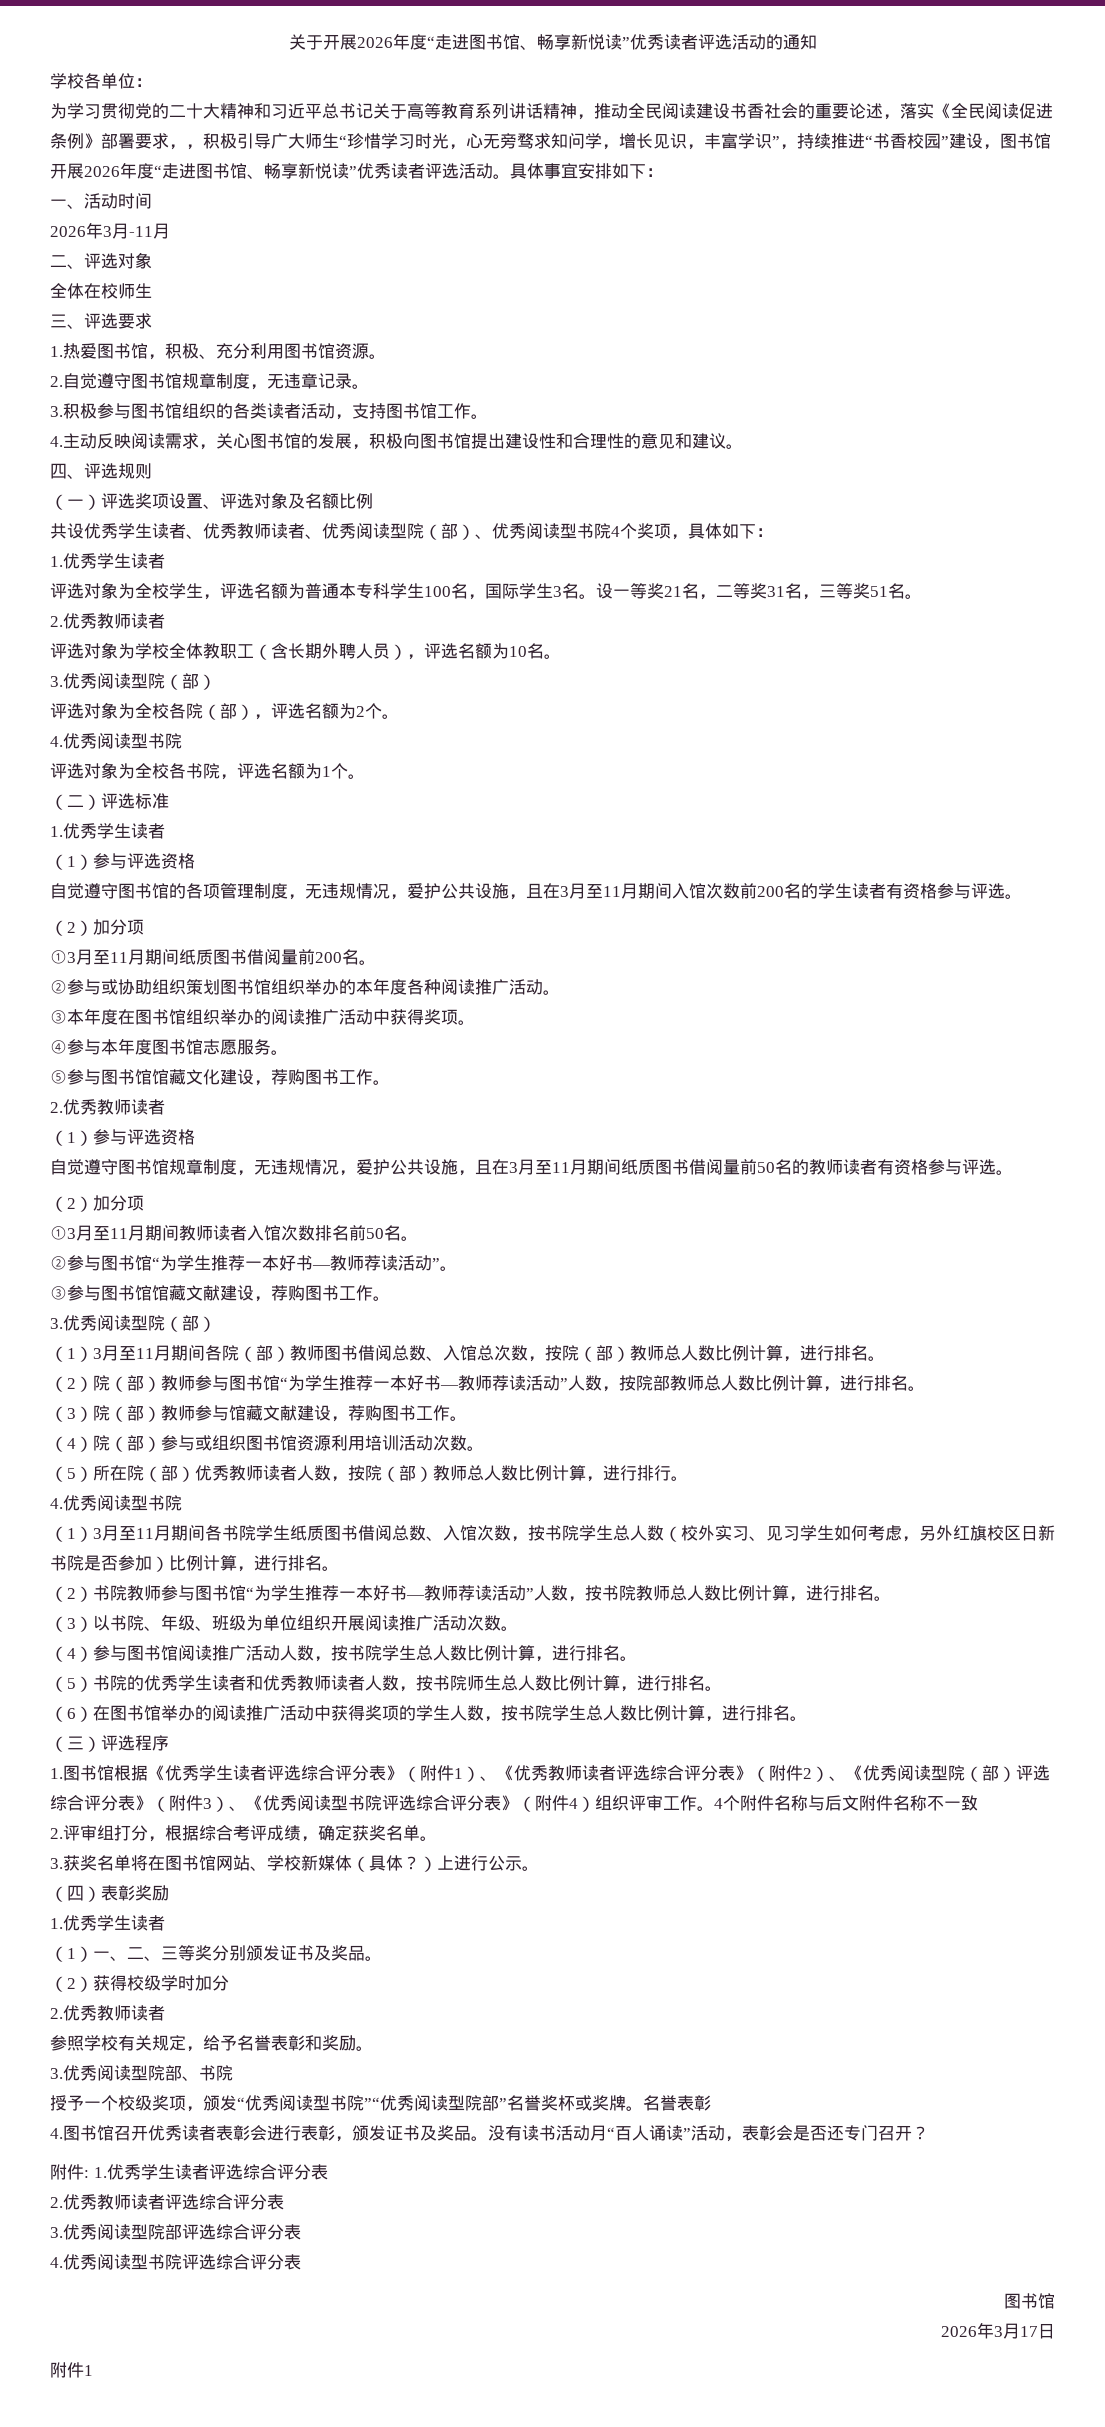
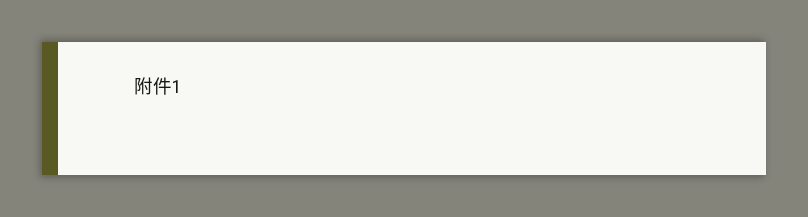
- 关于开展2026年度“走进图书馆、畅享新悦读”优秀读者评选活动的通知
- 学校各单位：
- 为学习贯彻党的二十大精神和习近平总书记关于高等教育系列讲话精神，推动全民阅读建设书香社会的重要论述，落实《全民阅读促进条例》部署要求，，积极引导广大师生“珍惜学习时光，心无旁骛求知问学，增长见识，丰富学识”，持续推进“书香校园”建设，图书馆开展2026年度“走进图书馆、畅享新悦读”优秀读者评选活动。具体事宜安排如下：
- 一、活动时间
- 2026年3月-11月
- 二、评选对象
- 全体在校师生
- 三、评选要求
- 1.热爱图书馆，积极、充分利用图书馆资源。
- 2.自觉遵守图书馆规章制度，无违章记录。
- 3.积极参与图书馆组织的各类读者活动，支持图书馆工作。
- 4.主动反映阅读需求，关心图书馆的发展，积极向图书馆提出建设性和合理性的意见和建议。
- 四、评选规则
- （一）评选奖项设置、评选对象及名额比例
- 共设优秀学生读者、优秀教师读者、优秀阅读型院（部）、优秀阅读型书院4个奖项，具体如下：
- 1.优秀学生读者
- 评选对象为全校学生，评选名额为普通本专科学生100名，国际学生3名。设一等奖21名，二等奖31名，三等奖51名。
- 2.优秀教师读者
- 评选对象为学校全体教职工（含长期外聘人员），评选名额为10名。
- 3.优秀阅读型院（部）
- 评选对象为全校各院（部），评选名额为2个。
- 4.优秀阅读型书院
- 评选对象为全校各书院，评选名额为1个。
- （二）评选标准
- 1.优秀学生读者
- （1）参与评选资格
- 自觉遵守图书馆的各项管理制度，无违规情况，爱护公共设施，且在3月至11月期间入馆次数前200名的学生读者有资格参与评选。
- （2）加分项
- ①3月至11月期间纸质图书借阅量前200名。
- ②参与或协助组织策划图书馆组织举办的本年度各种阅读推广活动。
- ③本年度在图书馆组织举办的阅读推广活动中获得奖项。
- ④参与本年度图书馆志愿服务。
- ⑤参与图书馆馆藏文化建设，荐购图书工作。
- 2.优秀教师读者
- （1）参与评选资格
- 自觉遵守图书馆规章制度，无违规情况，爱护公共设施，且在3月至11月期间纸质图书借阅量前50名的教师读者有资格参与评选。
- （2）加分项
- ①3月至11月期间教师读者入馆次数排名前50名。
- ②参与图书馆“为学生推荐一本好书—教师荐读活动”。
- ③参与图书馆馆藏文献建设，荐购图书工作。
- 3.优秀阅读型院（部）
- （1）3月至11月期间各院（部）教师图书借阅总数、入馆总次数，按院（部）教师总人数比例计算，进行排名。
- （2）院（部）教师参与图书馆“为学生推荐一本好书—教师荐读活动”人数，按院部教师总人数比例计算，进行排名。
- （3）院（部）教师参与馆藏文献建设，荐购图书工作。
- （4）院（部）参与或组织图书馆资源利用培训活动次数。
- （5）所在院（部）优秀教师读者人数，按院（部）教师总人数比例计算，进行排行。
- 4.优秀阅读型书院
- （1）3月至11月期间各书院学生纸质图书借阅总数、入馆次数，按书院学生总人数（校外实习、见习学生如何考虑，另外红旗校区日新书院是否参加）比例计算，进行排名。
- （2）书院教师参与图书馆“为学生推荐一本好书—教师荐读活动”人数，按书院教师总人数比例计算，进行排名。
- （3）以书院、年级、班级为单位组织开展阅读推广活动次数。
- （4）参与图书馆阅读推广活动人数，按书院学生总人数比例计算，进行排名。
- （5）书院的优秀学生读者和优秀教师读者人数，按书院师生总人数比例计算，进行排名。
- （6）在图书馆举办的阅读推广活动中获得奖项的学生人数，按书院学生总人数比例计算，进行排名。
- （三）评选程序
- 1.图书馆根据《优秀学生读者评选综合评分表》（附件1）、《优秀教师读者评选综合评分表》（附件2）、《优秀阅读型院（部）评选综合评分表》（附件3）、《优秀阅读型书院评选综合评分表》（附件4）组织评审工作。4个附件名称与后文附件名称不一致
- 2.评审组打分，根据综合考评成绩，确定获奖名单。
- 3.获奖名单将在图书馆网站、学校新媒体（具体？）上进行公示。
- （四）表彰奖励
- 1.优秀学生读者
- （1）一、二、三等奖分别颁发证书及奖品。
- （2）获得校级学时加分
- 2.优秀教师读者
- 参照学校有关规定，给予名誉表彰和奖励。
- 3.优秀阅读型院部、书院
- 授予一个校级奖项，颁发“优秀阅读型书院”“优秀阅读型院部”名誉奖杯或奖牌。名誉表彰
- 4.图书馆召开优秀读者表彰会进行表彰，颁发证书及奖品。没有读书活动月“百人诵读”活动，表彰会是否还专门召开？
- 附件: 1.优秀学生读者评选综合评分表
- 2.优秀教师读者评选综合评分表
- 3.优秀阅读型院部评选综合评分表
- 4.优秀阅读型书院评选综合评分表
- 图书馆
- 2026年3月17日

